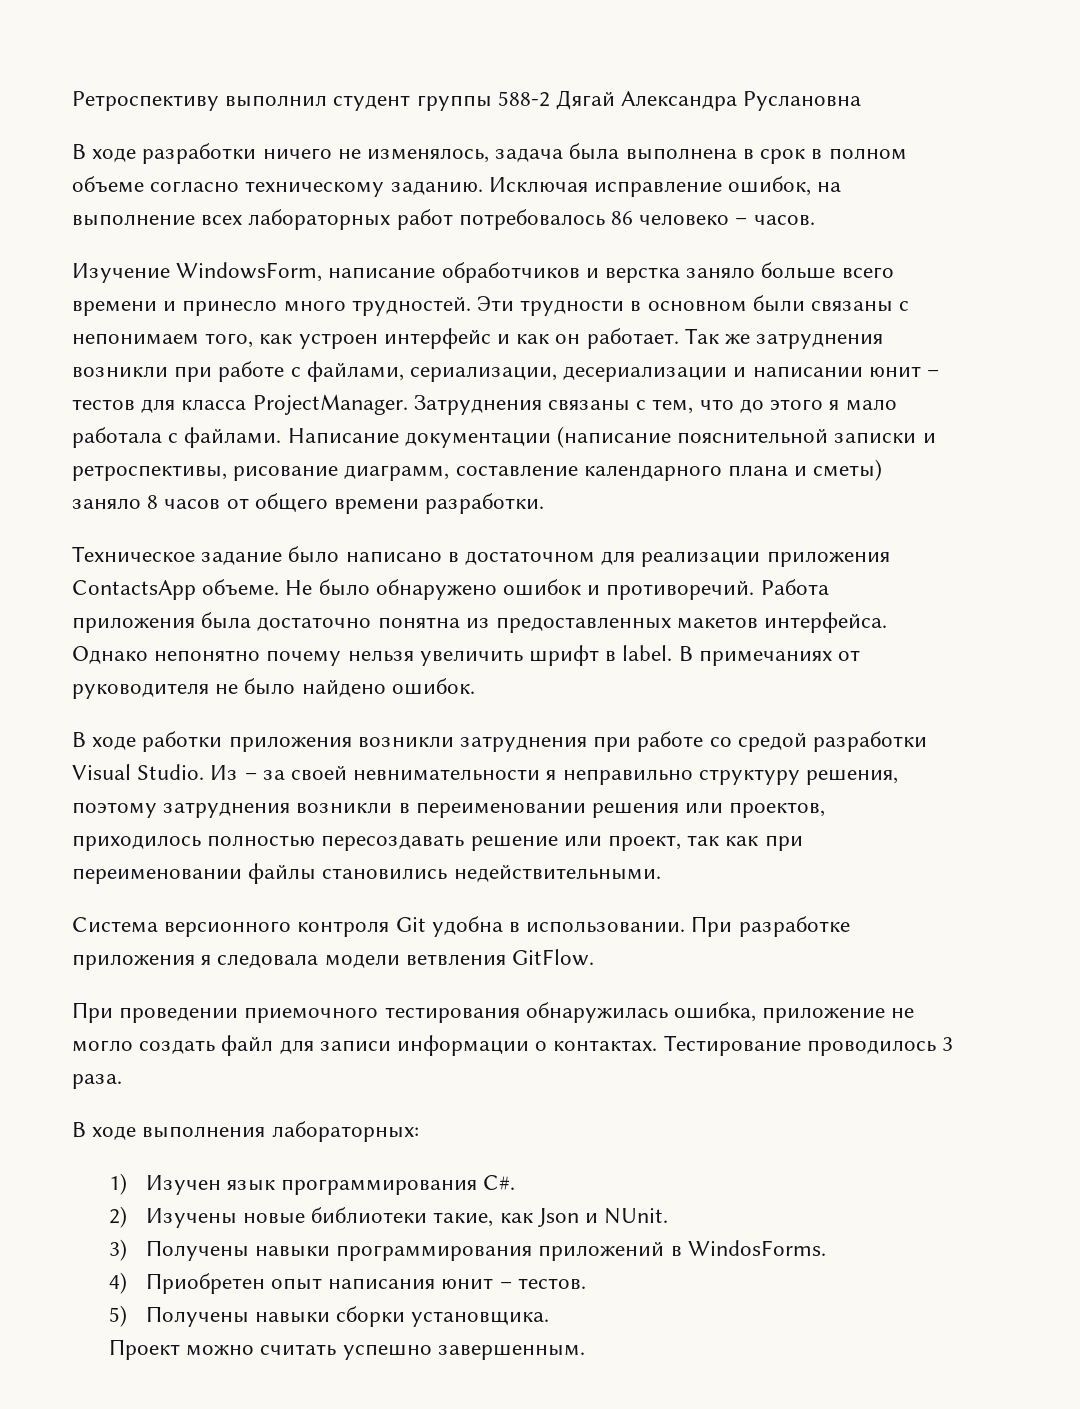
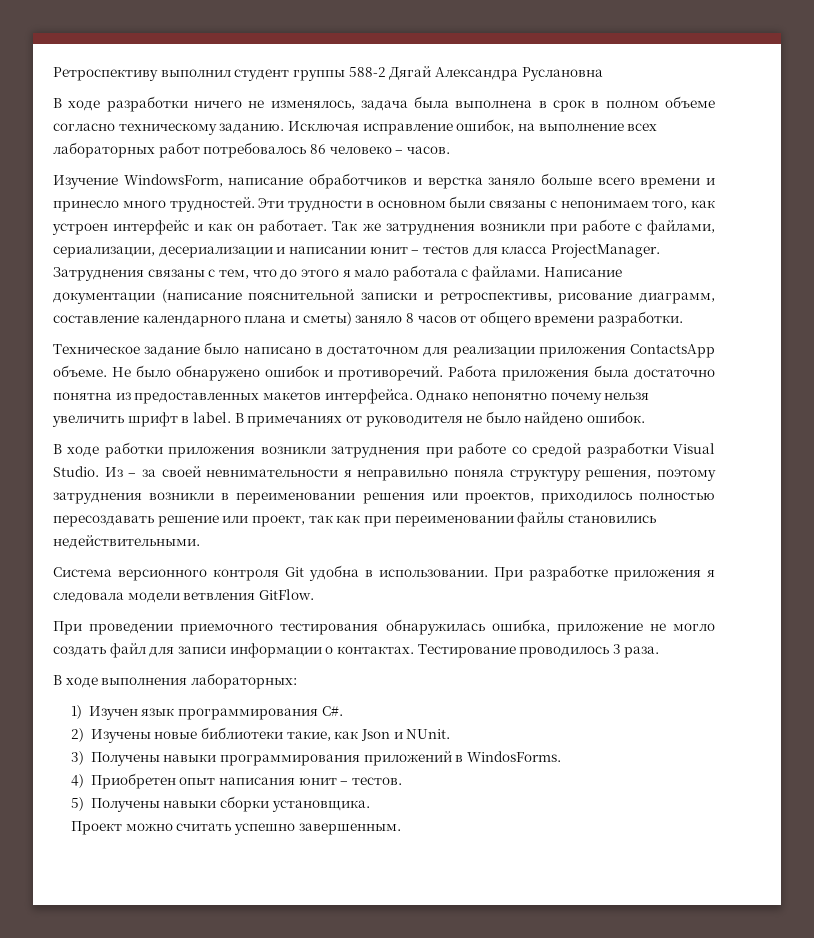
- Из – за своей невнимательности я неправильно структуру решения, поэтому затруднения возникли в переименовании решения или проектов, приходилось полностью пересоздавать решение или проект, так как при переименовании файлы становились недействительными.
+ Из – за своей невнимательности я неправильно поняла структуру решения, поэтому затруднения возникли в переименовании решения или проектов, приходилось полностью пересоздавать решение или проект, так как при переименовании файлы становились недействительными.

